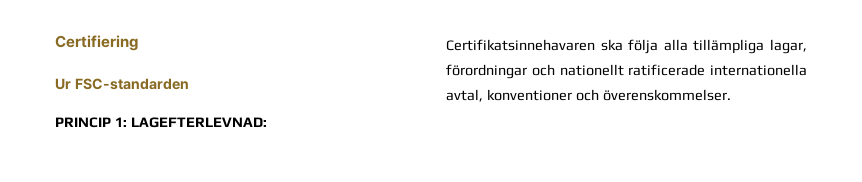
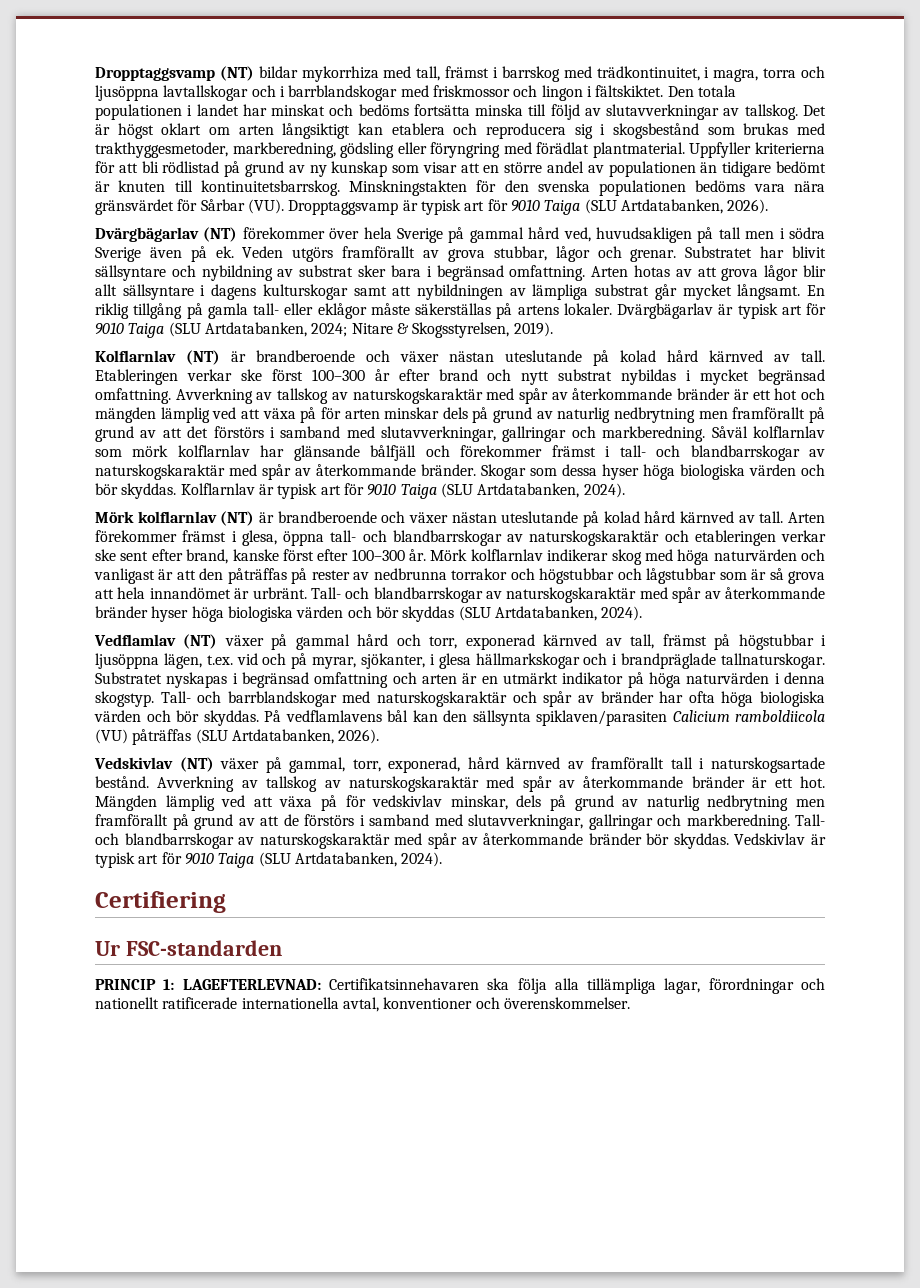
+ Dropptaggsvamp (NT) bildar mykorrhiza med tall, främst i barrskog med trädkontinuitet, i magra, torra och ljusöppna lavtallskogar och i barrblandskogar med friskmossor och lingon i fältskiktet. Den totala populationen i landet har minskat och bedöms fortsätta minska till följd av slutavverkningar av tallskog. Det är högst oklart om arten långsiktigt kan etablera och reproducera sig i skogsbestånd som brukas med trakthyggesmetoder, markberedning, gödsling eller föryngring med förädlat plantmaterial. Uppfyller kriterierna för att bli rödlistad på grund av ny kunskap som visar att en större andel av populationen än tidigare bedömt är knuten till kontinuitetsbarrskog. Minskningstakten för den svenska populationen bedöms vara nära gränsvärdet för Sårbar (VU). Dropptaggsvamp är typisk art för 9010 Taiga (SLU Artdatabanken, 2026).
+ Dvärgbägarlav (NT) förekommer över hela Sverige på gammal hård ved, huvudsakligen på tall men i södra Sverige även på ek. Veden utgörs framförallt av grova stubbar, lågor och grenar. Substratet har blivit sällsyntare och nybildning av substrat sker bara i begränsad omfattning. Arten hotas av att grova lågor blir allt sällsyntare i dagens kulturskogar samt att nybildningen av lämpliga substrat går mycket långsamt. En riklig tillgång på gamla tall- eller eklågor måste säkerställas på artens lokaler. Dvärgbägarlav är typisk art för 9010 Taiga (SLU Artdatabanken, 2024; Nitare & Skogsstyrelsen, 2019).
+ Kolflarnlav (NT) är brandberoende och växer nästan uteslutande på kolad hård kärnved av tall. Etableringen verkar ske först 100–300 år efter brand och nytt substrat nybildas i mycket begränsad omfattning. Avverkning av tallskog av naturskogskaraktär med spår av återkommande bränder är ett hot och mängden lämplig ved att växa på för arten minskar dels på grund av naturlig nedbrytning men framförallt på grund av att det förstörs i samband med slutavverkningar, gallringar och markberedning. Såväl kolflarnlav som mörk kolflarnlav har glänsande bålfjäll och förekommer främst i tall- och blandbarrskogar av naturskogskaraktär med spår av återkommande bränder. Skogar som dessa hyser höga biologiska värden och bör skyddas. Kolflarnlav är typisk art för 9010 Taiga (SLU Artdatabanken, 2024).
+ Mörk kolflarnlav (NT) är brandberoende och växer nästan uteslutande på kolad hård kärnved av tall. Arten förekommer främst i glesa, öppna tall- och blandbarrskogar av naturskogskaraktär och etableringen verkar ske sent efter brand, kanske först efter 100–300 år. Mörk kolflarnlav indikerar skog med höga naturvärden och vanligast är att den påträffas på rester av nedbrunna torrakor och högstubbar och lågstubbar som är så grova att hela innandömet är urbränt. Tall- och blandbarrskogar av naturskogskaraktär med spår av återkommande bränder hyser höga biologiska värden och bör skyddas (SLU Artdatabanken, 2024).
+ Vedflamlav (NT) växer på gammal hård och torr, exponerad kärnved av tall, främst på högstubbar i ljusöppna lägen, t.ex. vid och på myrar, sjökanter, i glesa hällmarkskogar och i brandpräglade tallnaturskogar. Substratet nyskapas i begränsad omfattning och arten är en utmärkt indikator på höga naturvärden i denna skogstyp. Tall- och barrblandskogar med naturskogskaraktär och spår av bränder har ofta höga biologiska värden och bör skyddas. På vedflamlavens bål kan den sällsynta spiklaven/parasiten Calicium ramboldiicola (VU) påträffas (SLU Artdatabanken, 2026).
+ Vedskivlav (NT) växer på gammal, torr, exponerad, hård kärnved av framförallt tall i naturskogsartade bestånd. Avverkning av tallskog av naturskogskaraktär med spår av återkommande bränder är ett hot. Mängden lämplig ved att växa på för vedskivlav minskar, dels på grund av naturlig nedbrytning men framförallt på grund av att de förstörs i samband med slutavverkningar, gallringar och markberedning. Tall- och blandbarrskogar av naturskogskaraktär med spår av återkommande bränder bör skyddas. Vedskivlav är typisk art för 9010 Taiga (SLU Artdatabanken, 2024).

